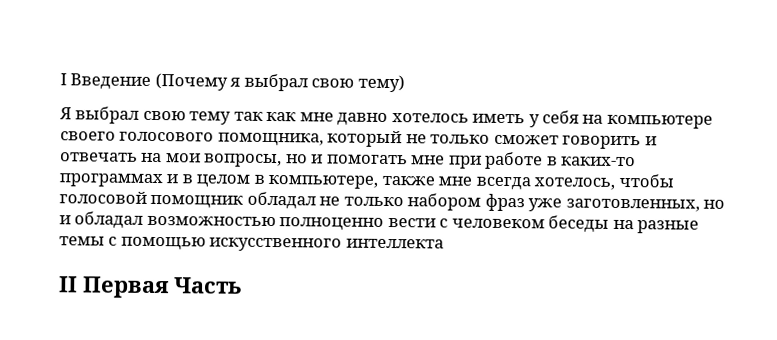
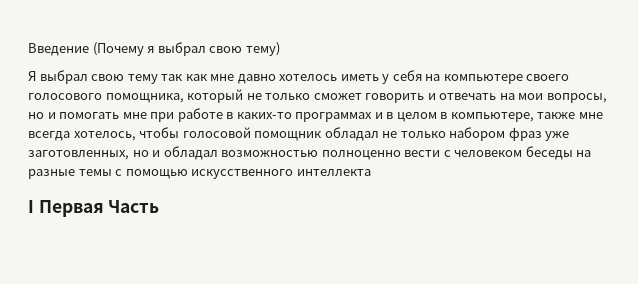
- I Введение (Почему я выбрал свою тему)
+ Введение (Почему я выбрал свою тему)
- II Первая Часть
+ I Первая Часть

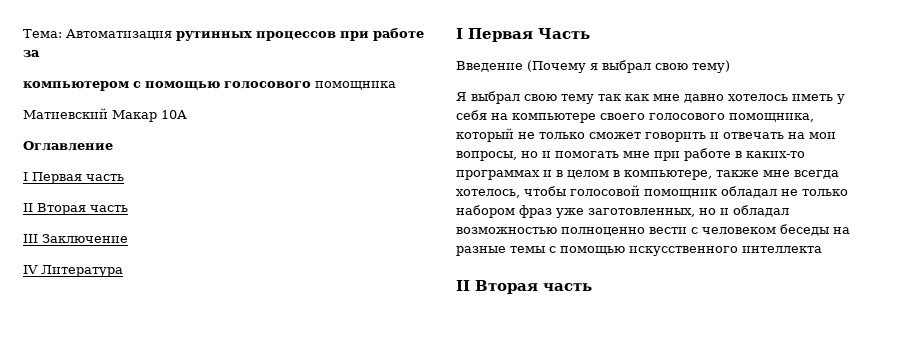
+ Тема: Автоматизация рутинных процессов при работе за
+ компьютером с помощью голосового помощника
+ Матиевский Макар 10А
+ Оглавление
+ I Первая часть
+ II Вторая часть
+ III Заключение
+ IV Литература
+ I Первая Часть
  Я выбрал свою тему так как мне давно хотелось иметь у себя на компьютере своего голосового помощника, который не только сможет говорить и отвечать на мои вопросы, но и помогать мне при работе в каких-то программах и в целом в компьютере, также мне всегда хотелось, чтобы голосовой помощник обладал не только набором фраз уже заготовленных, но и обладал возможностью полноценно вести с человеком беседы на разные темы с помощью искусственного интеллекта
- I Первая Часть
+ II Вторая часть

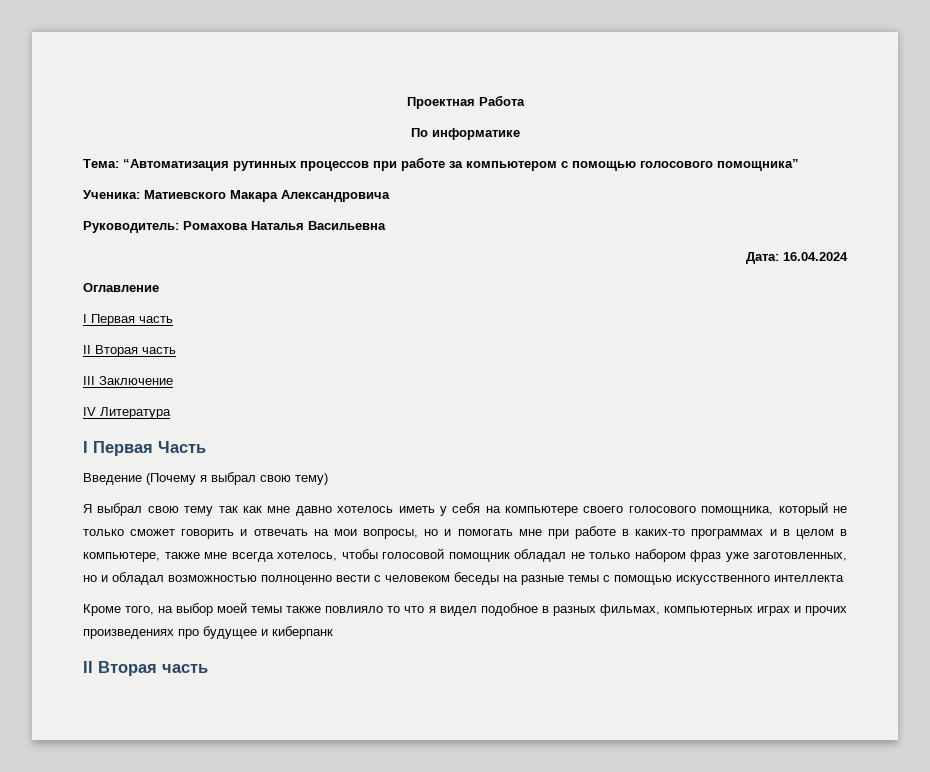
- Тема: Автоматизация рутинных процессов при работе за
- компьютером с помощью голосового помощника
- Матиевский Макар 10А
+ Проектная Работа
+ По информатике
+ Тема: “Автоматизация рутинных процессов при работе за компьютером с помощью голосового помощника”
+ Ученика: Матиевского Макара Александровича
+ Руководитель: Ромахова Наталья Васильевна
+ Дата: 16.04.2024
+ Кроме того, на выбор моей темы также повлияло то что я видел подобное в разных фильмах, компьютерных играх и прочих произведениях про будущее и киберпанк

